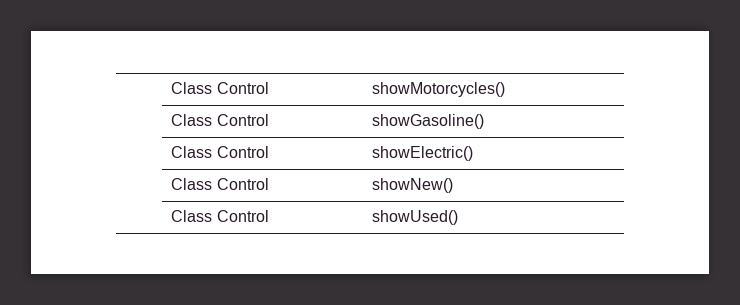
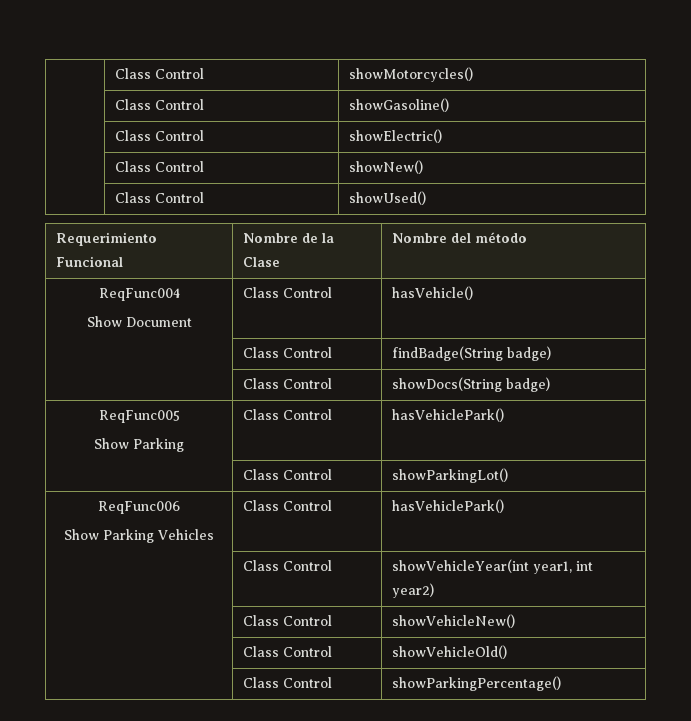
+ Requerimiento Funcional | Nombre de la Clase | Nombre del método
+ ReqFunc004
+ Show Document | Class Control | hasVehicle()
+ | Class Control | findBadge(String badge)
+ | Class Control | showDocs(String badge)
+ ReqFunc005
+ Show Parking | Class Control | hasVehiclePark()
+ | Class Control | showParkingLot()
+ ReqFunc006
+ Show Parking Vehicles | Class Control | hasVehiclePark()
+ | Class Control | showVehicleYear(int year1, int year2)
+ | Class Control | showVehicleNew()
+ | Class Control | showVehicleOld()
+ | Class Control | showParkingPercentage()

